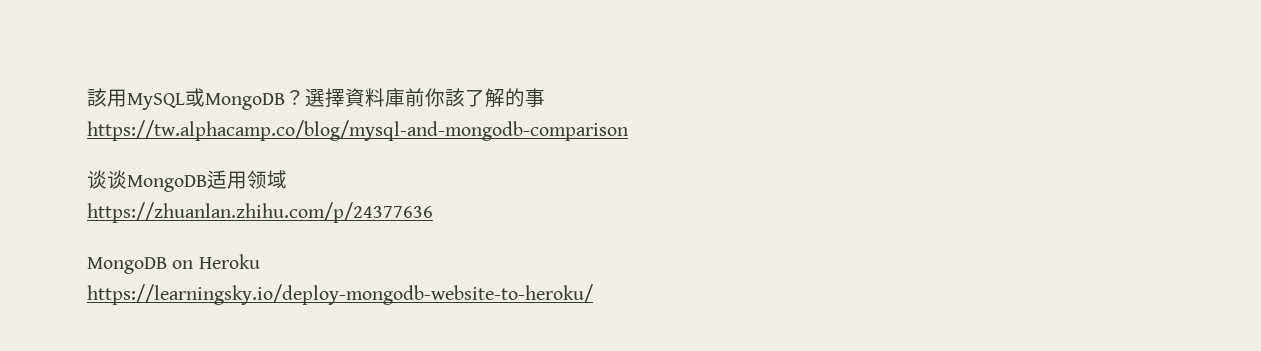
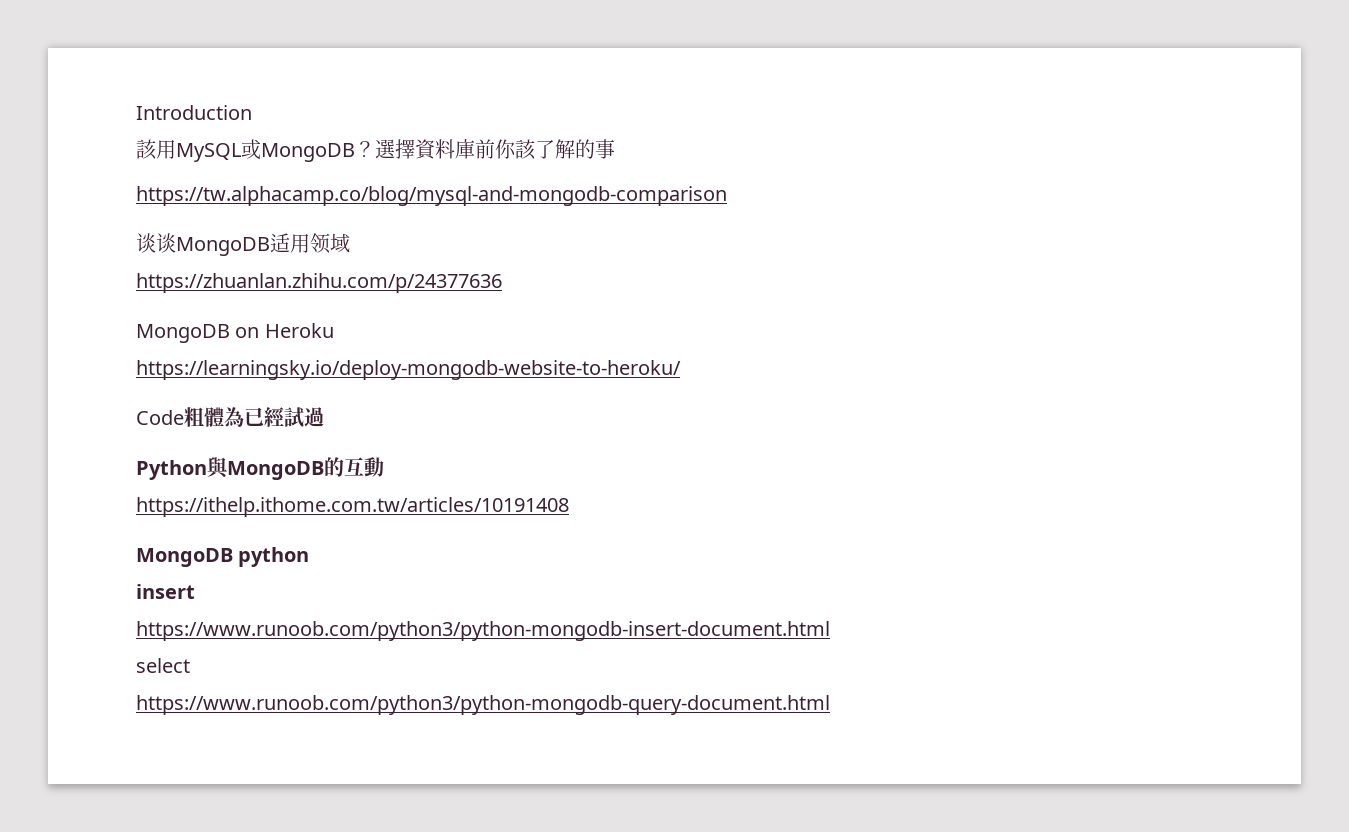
+ Introduction
+ Code粗體為已經試過
+ Python與MongoDB的互動
+ https://ithelp.ithome.com.tw/articles/10191408
+ MongoDB python
+ insert
+ https://www.runoob.com/python3/python-mongodb-insert-document.html
+ select
+ https://www.runoob.com/python3/python-mongodb-query-document.html

